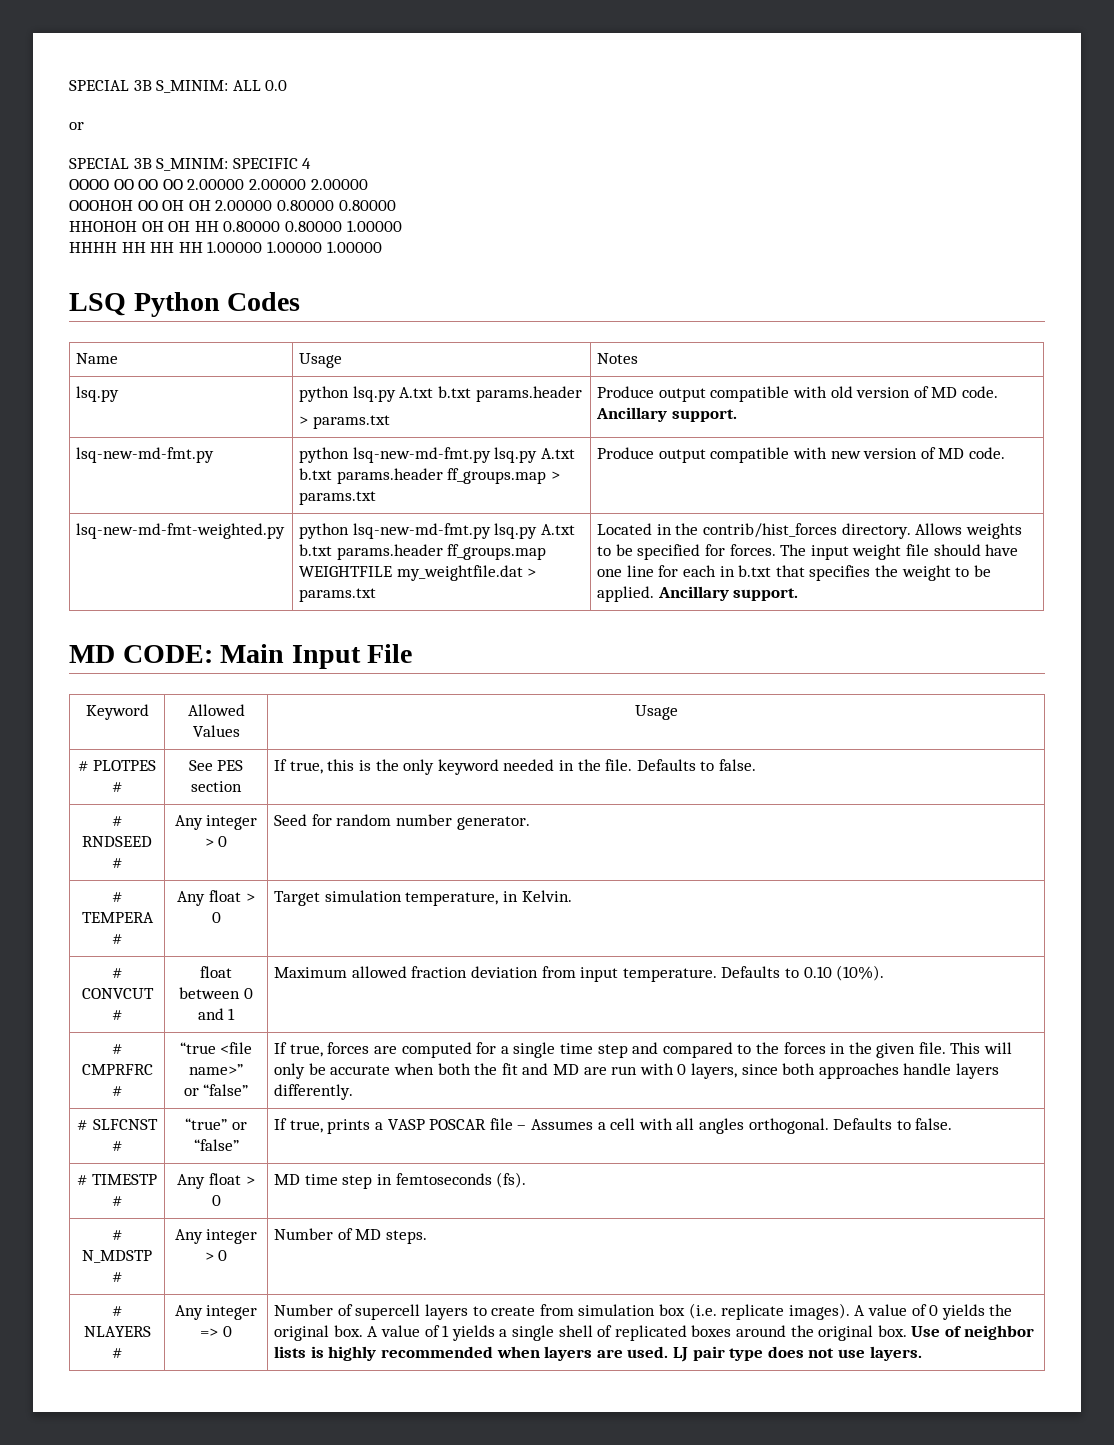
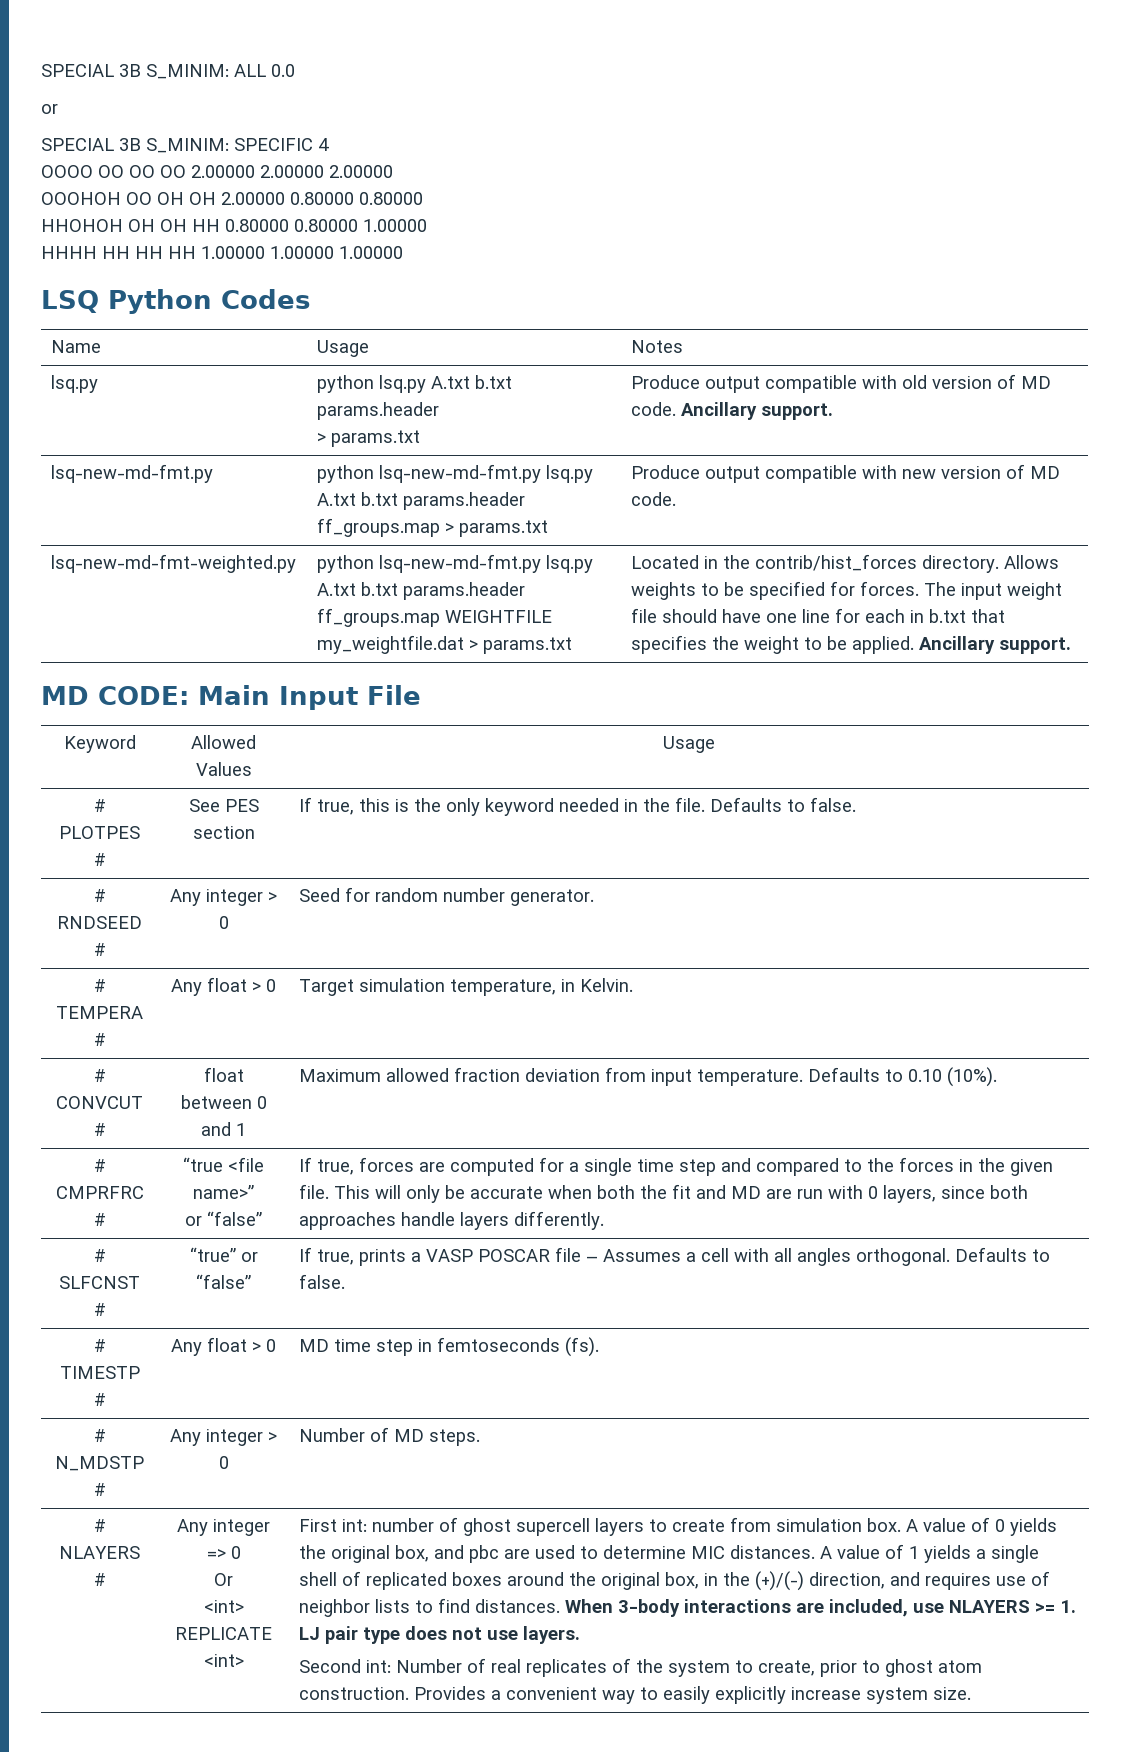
- Number of supercell layers to create from simulation box (i.e. replicate images).
+ Or
+ <int> REPLICATE <int> | First int: number of ghost supercell layers to create from simulation box.
- A value of 0 yields the original box.
+ A value of 0 yields the original box, and pbc are used to determine MIC distances.
- A value of 1 yields a single shell of replicated boxes around the original box. Use of neighbor lists is highly recommended when layers are used. LJ pair type does not use layers.
+ A value of 1 yields a single shell of replicated boxes around the original box, in the (+)/(-) direction, and requires use of neighbor lists to find distances. When 3-body interactions are included, use NLAYERS >= 1. LJ pair type does not use layers.
+ Second int: Number of real replicates of the system to create, prior to ghost atom construction. Provides a convenient way to easily explicitly increase system size.

